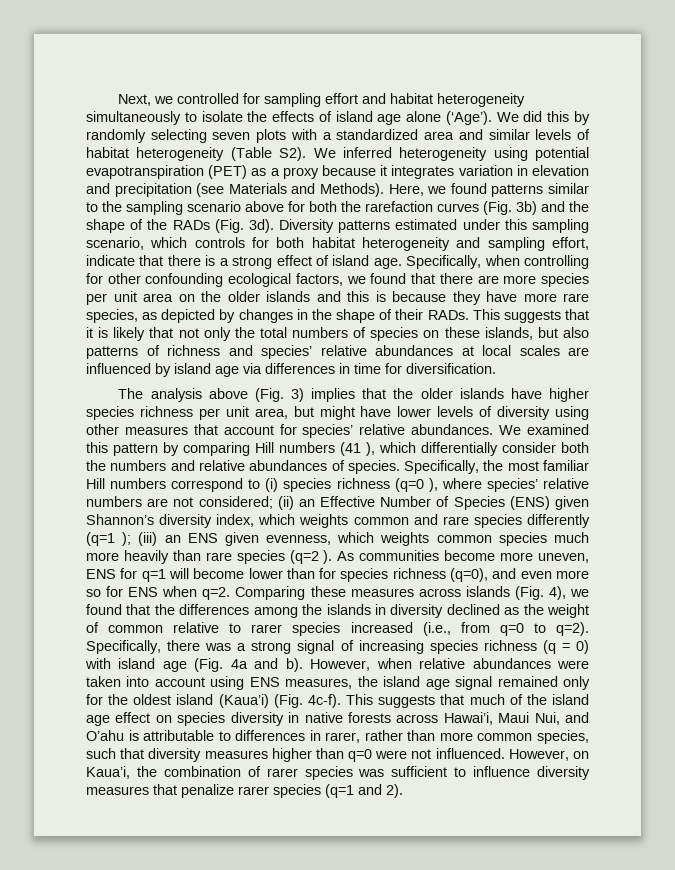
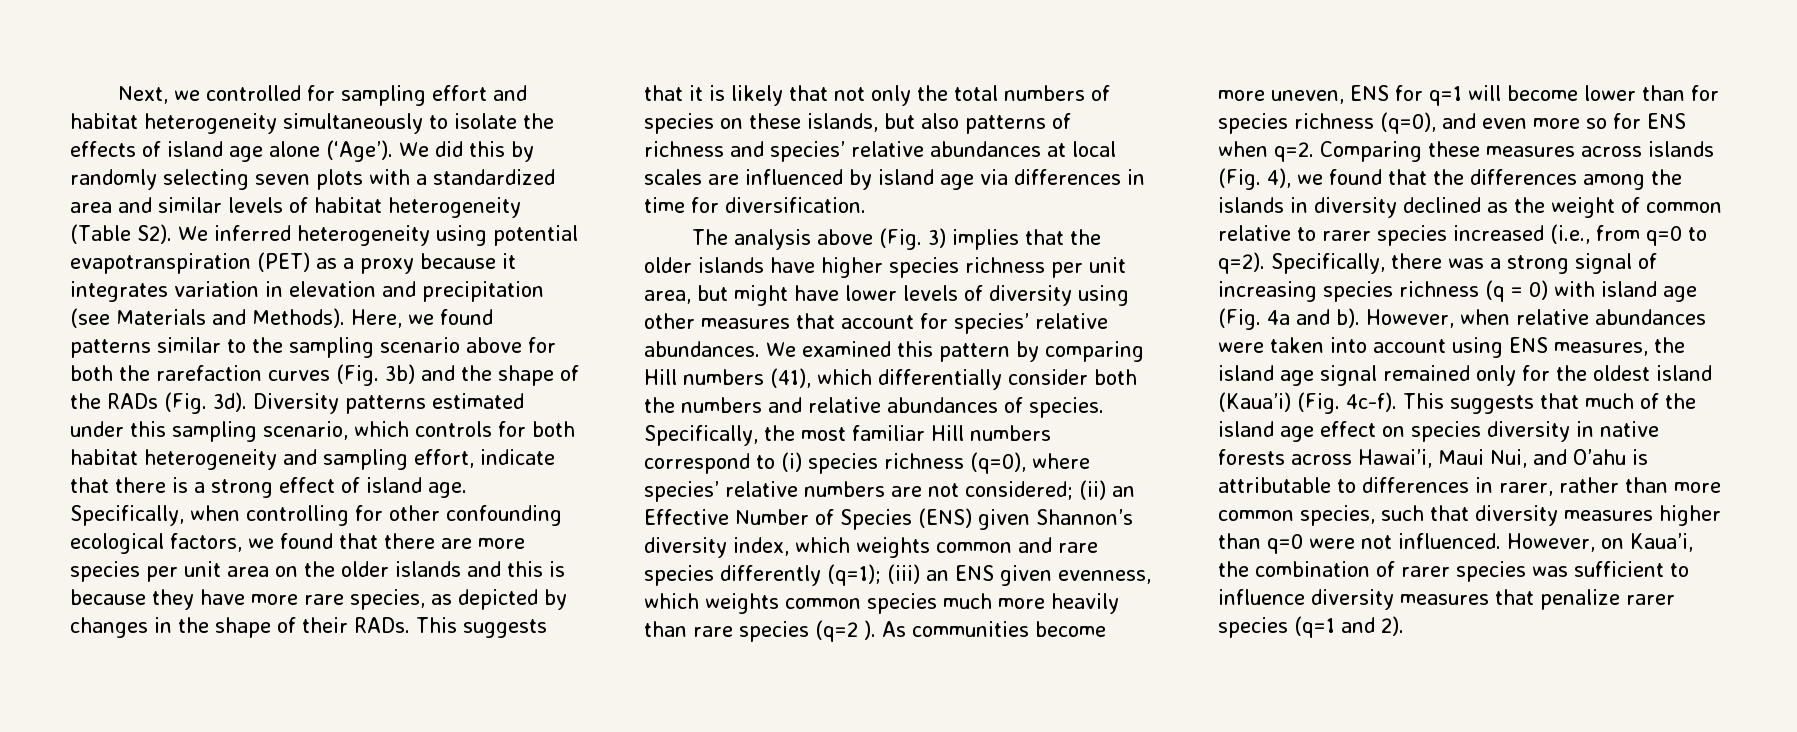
- We examined this pattern by comparing Hill numbers (41 ), which differentially consider both the numbers and relative abundances of species.
+ We examined this pattern by comparing Hill numbers (41), which differentially consider both the numbers and relative abundances of species.
- Specifically, the most familiar Hill numbers correspond to (i) species richness (q=0 ), where species’ relative numbers are not considered; (ii) an Effective Number of Species (ENS) given Shannon’s diversity index, which weights common and rare species differently (q=1 ); (iii) an ENS given evenness, which weights common species much more heavily than rare species (q=2 ).
+ Specifically, the most familiar Hill numbers correspond to (i) species richness (q=0), where species’ relative numbers are not considered; (ii) an Effective Number of Species (ENS) given Shannon’s diversity index, which weights common and rare species differently (q=1); (iii) an ENS given evenness, which weights common species much more heavily than rare species (q=2 ).

